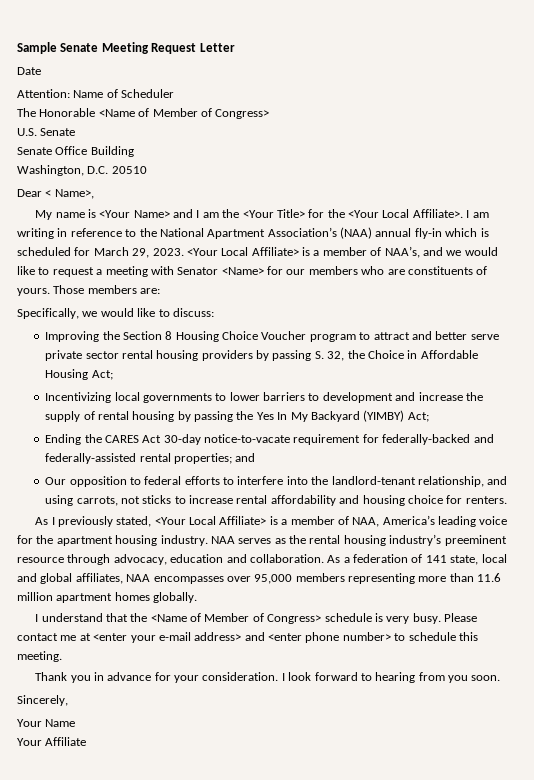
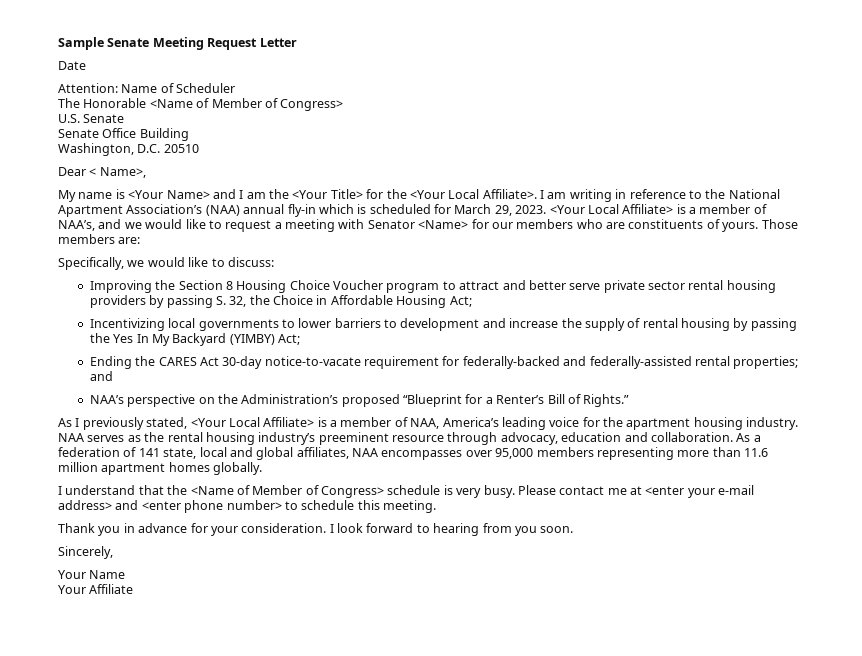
- Our opposition to federal efforts to interfere into the landlord-tenant relationship, and using carrots, not sticks to increase rental affordability and housing choice for renters.
+ NAA’s perspective on the Administration’s proposed “Blueprint for a Renter’s Bill of Rights.”

